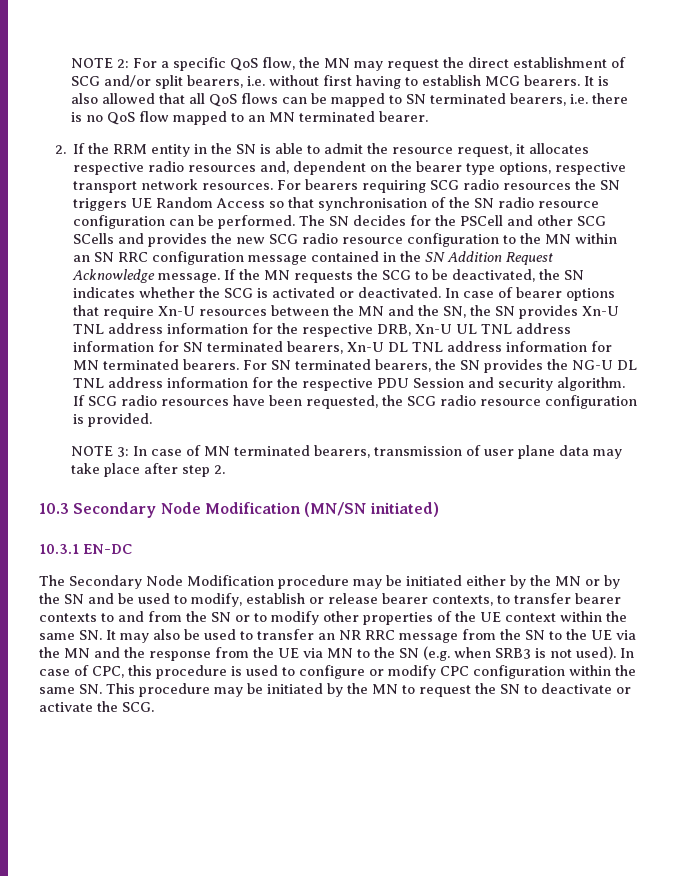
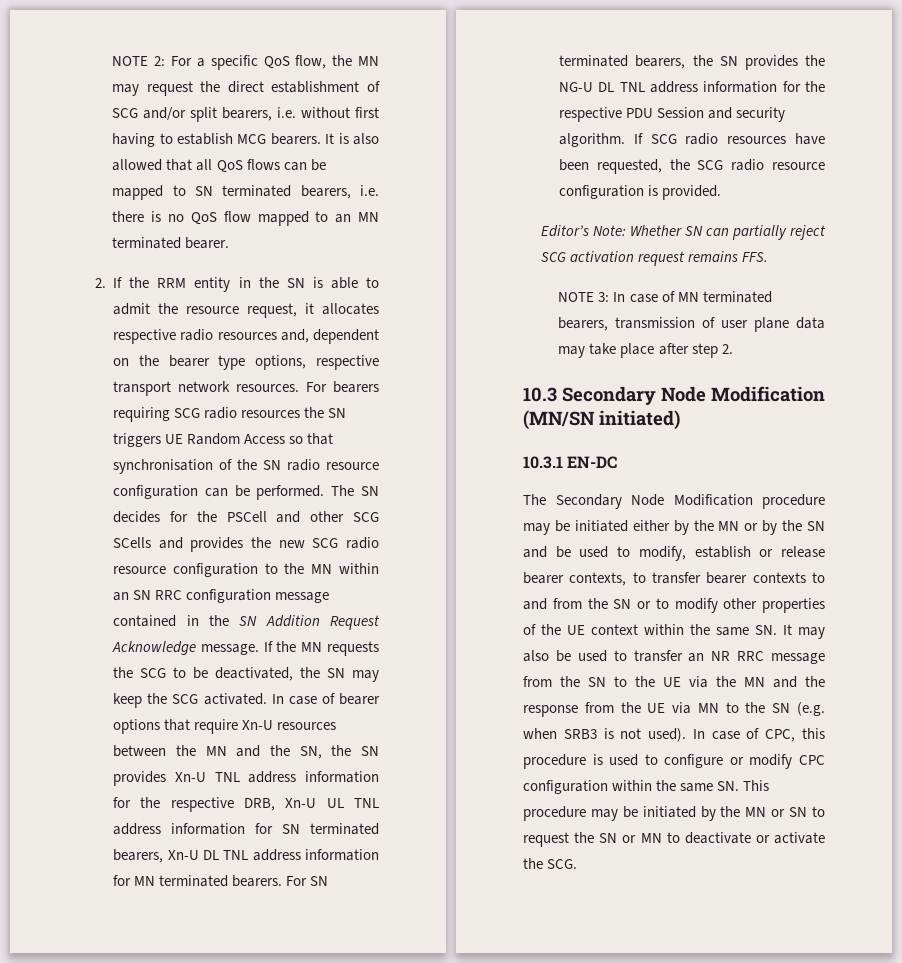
- If the MN requests the SCG to be deactivated, the SN indicates whether the SCG is activated or deactivated.
+ If the MN requests the SCG to be deactivated, the SN may keep the SCG activated.
+ Editor’s Note: Whether SN can partially reject SCG activation request remains FFS.
- In case of CPC, this procedure is used to configure or modify CPC configuration within the same SN. This procedure may be initiated by the MN to request the SN to deactivate or activate the SCG.
+ In case of CPC, this procedure is used to configure or modify CPC configuration within the same SN. This procedure may be initiated by the MN or SN to request the SN or MN to deactivate or activate the SCG.

